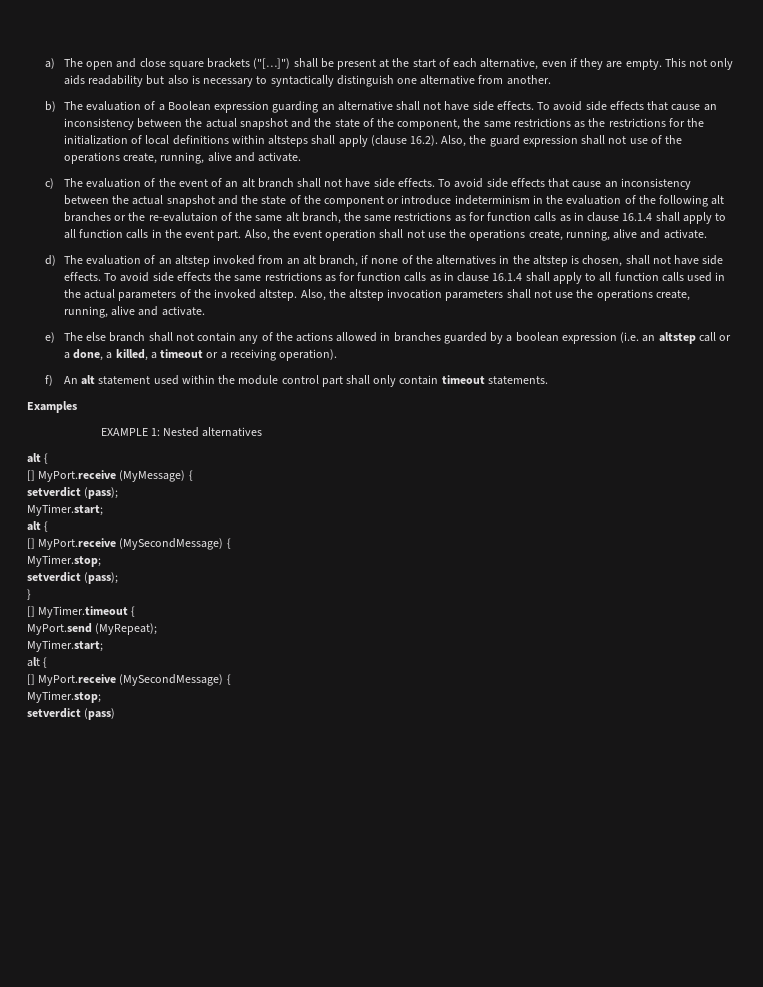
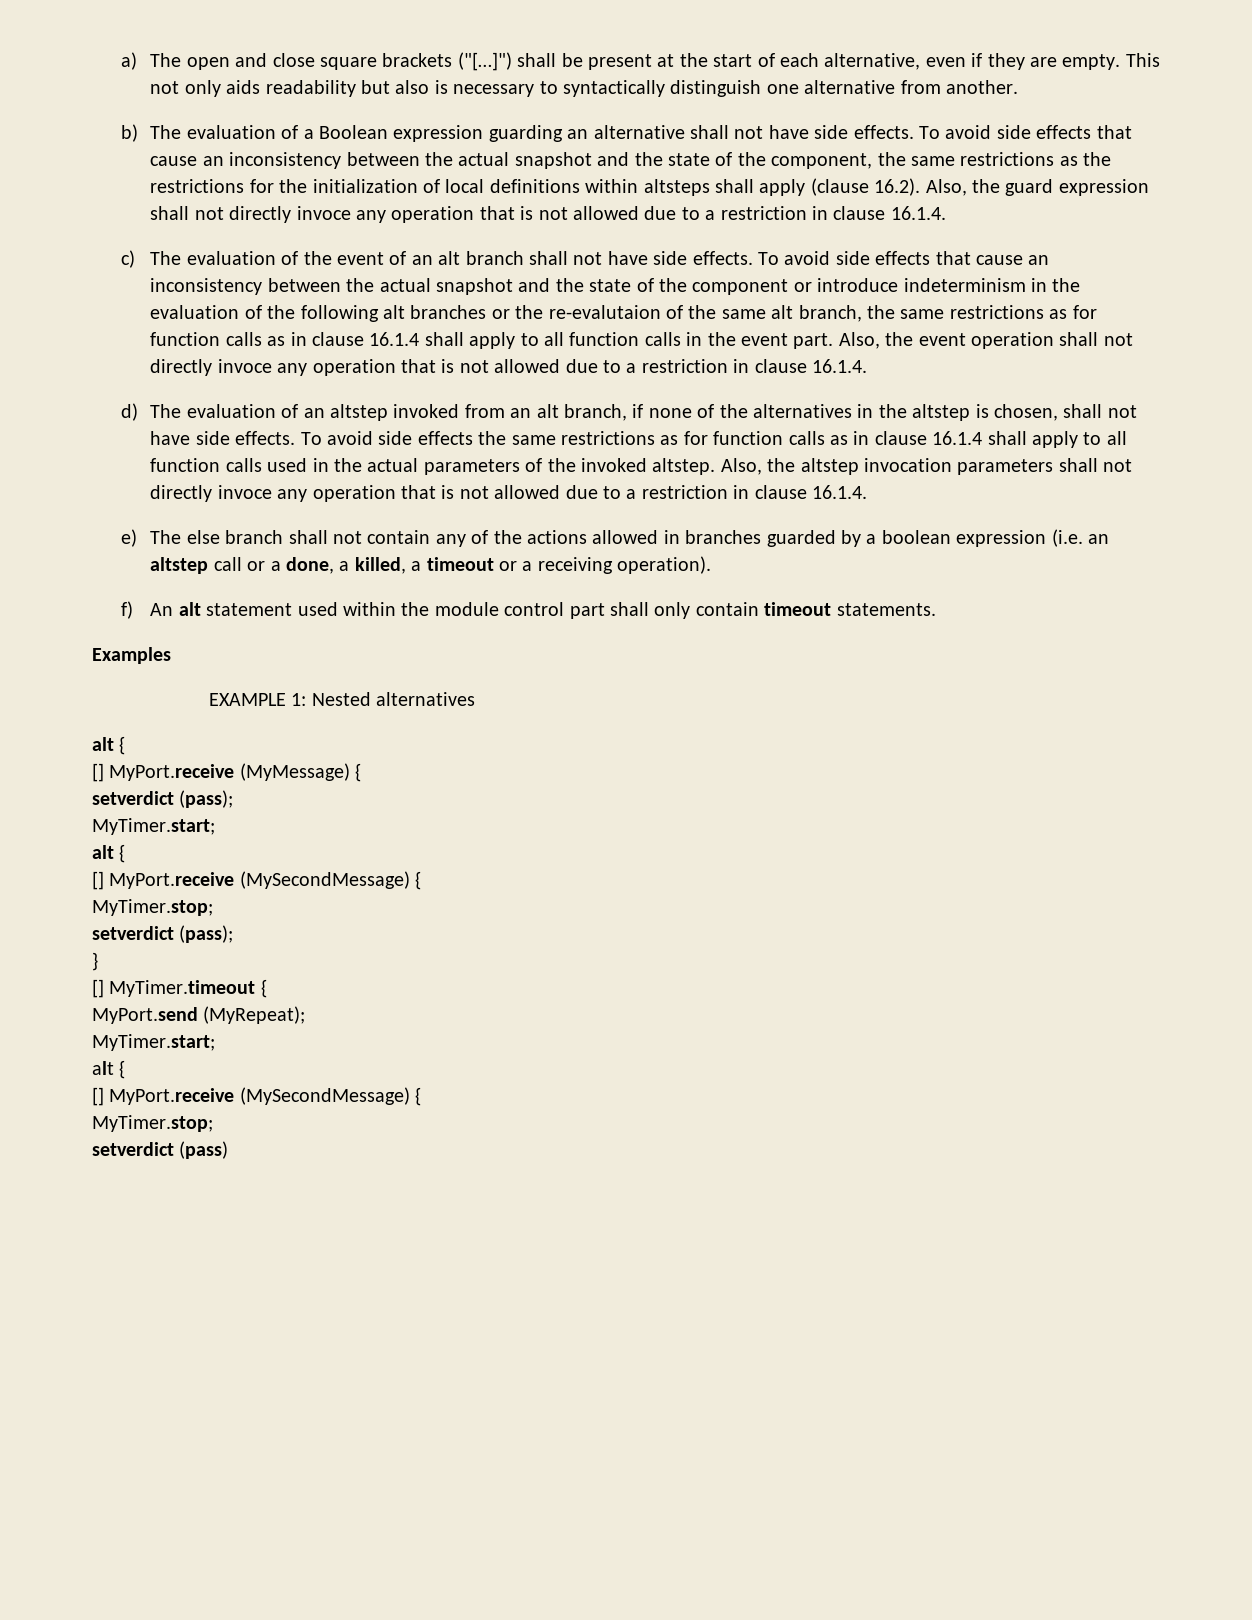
- To avoid side effects that cause an inconsistency between the actual snapshot and the state of the component, the same restrictions as the restrictions for the initialization of local definitions within altsteps shall apply (clause 16.2). Also, the guard expression shall not use of the operations create, running, alive and activate.
+ To avoid side effects that cause an inconsistency between the actual snapshot and the state of the component, the same restrictions as the restrictions for the initialization of local definitions within altsteps shall apply (clause 16.2). Also, the guard expression shall not directly invoce any operation that is not allowed due to a restriction in clause 16.1.4.
- Also, the event operation shall not use the operations create, running, alive and activate.
+ Also, the event operation shall not directly invoce any operation that is not allowed due to a restriction in clause 16.1.4.
- Also, the altstep invocation parameters shall not use the operations create, running, alive and activate.
+ Also, the altstep invocation parameters shall not directly invoce any operation that is not allowed due to a restriction in clause 16.1.4.

